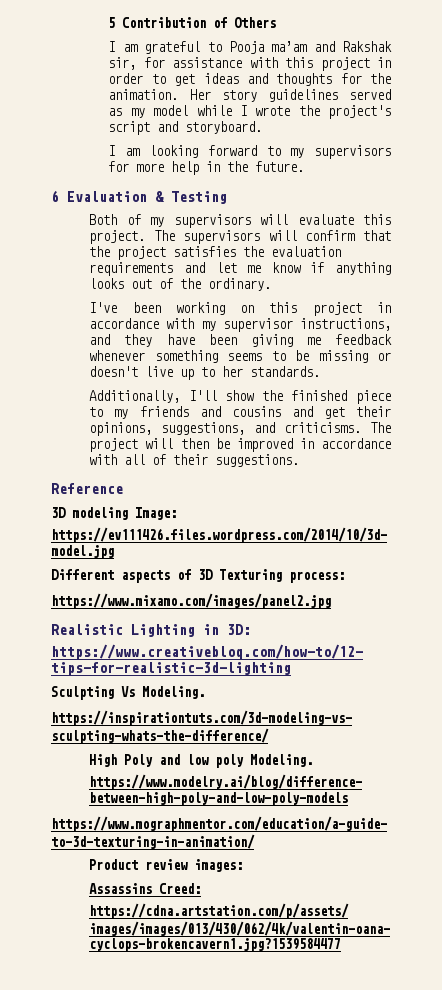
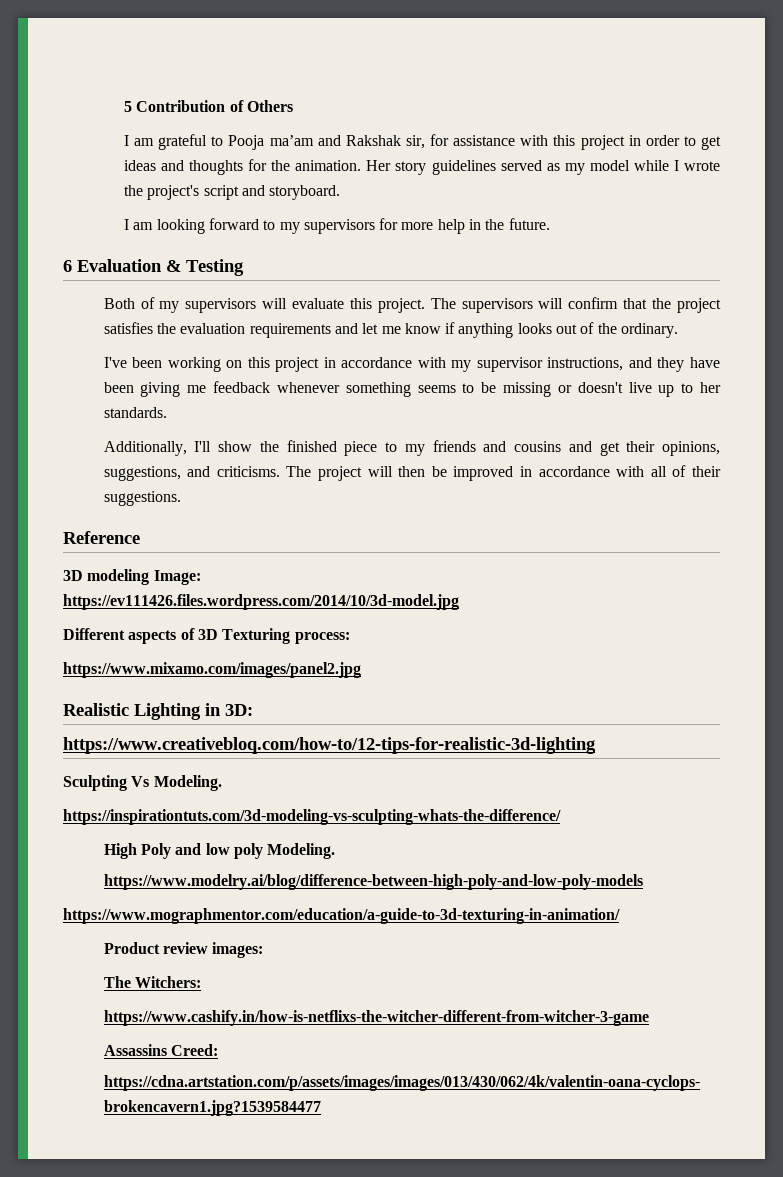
+ The Witchers:
+ https://www.cashify.in/how-is-netflixs-the-witcher-different-from-witcher-3-game

